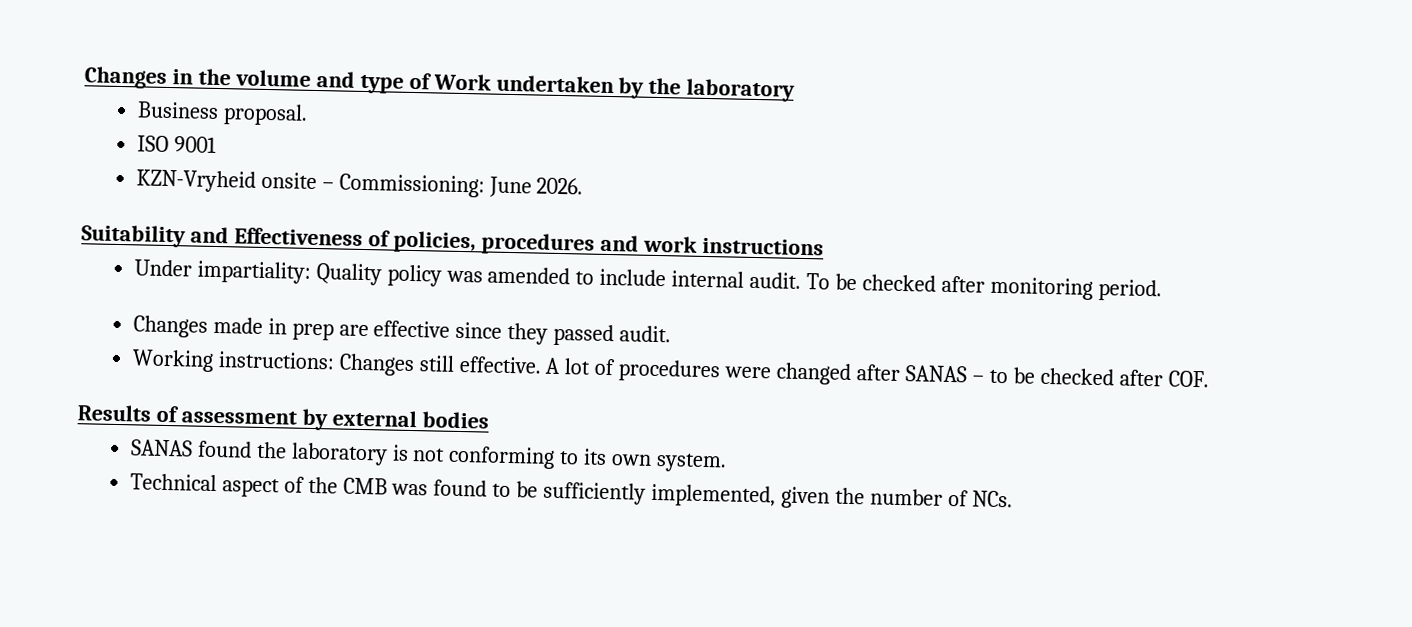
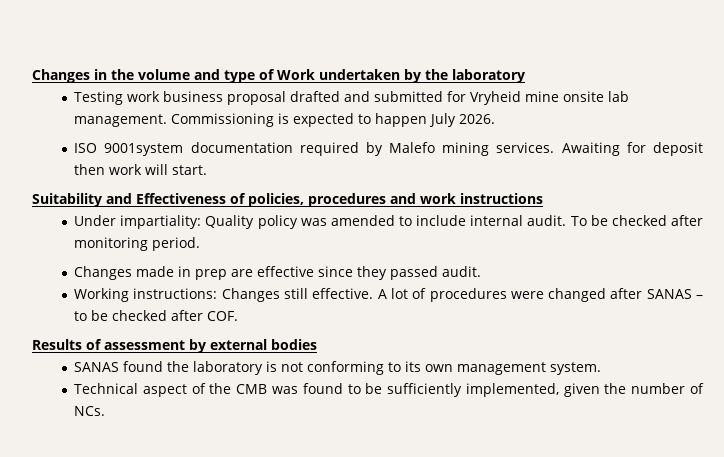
- Business proposal.
- ISO 9001
- KZN-Vryheid onsite – Commissioning: June 2026.
+ Testing work business proposal drafted and submitted for Vryheid mine onsite lab management. Commissioning is expected to happen July 2026.
+ ISO 9001system documentation required by Malefo mining services. Awaiting for deposit then work will start.
- SANAS found the laboratory is not conforming to its own system.
+ SANAS found the laboratory is not conforming to its own management system.

